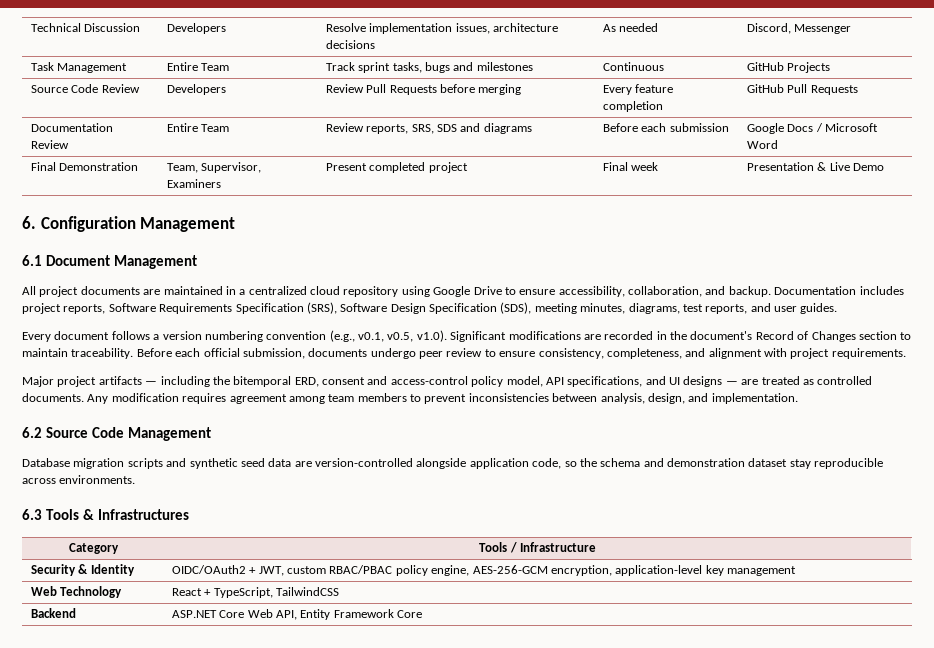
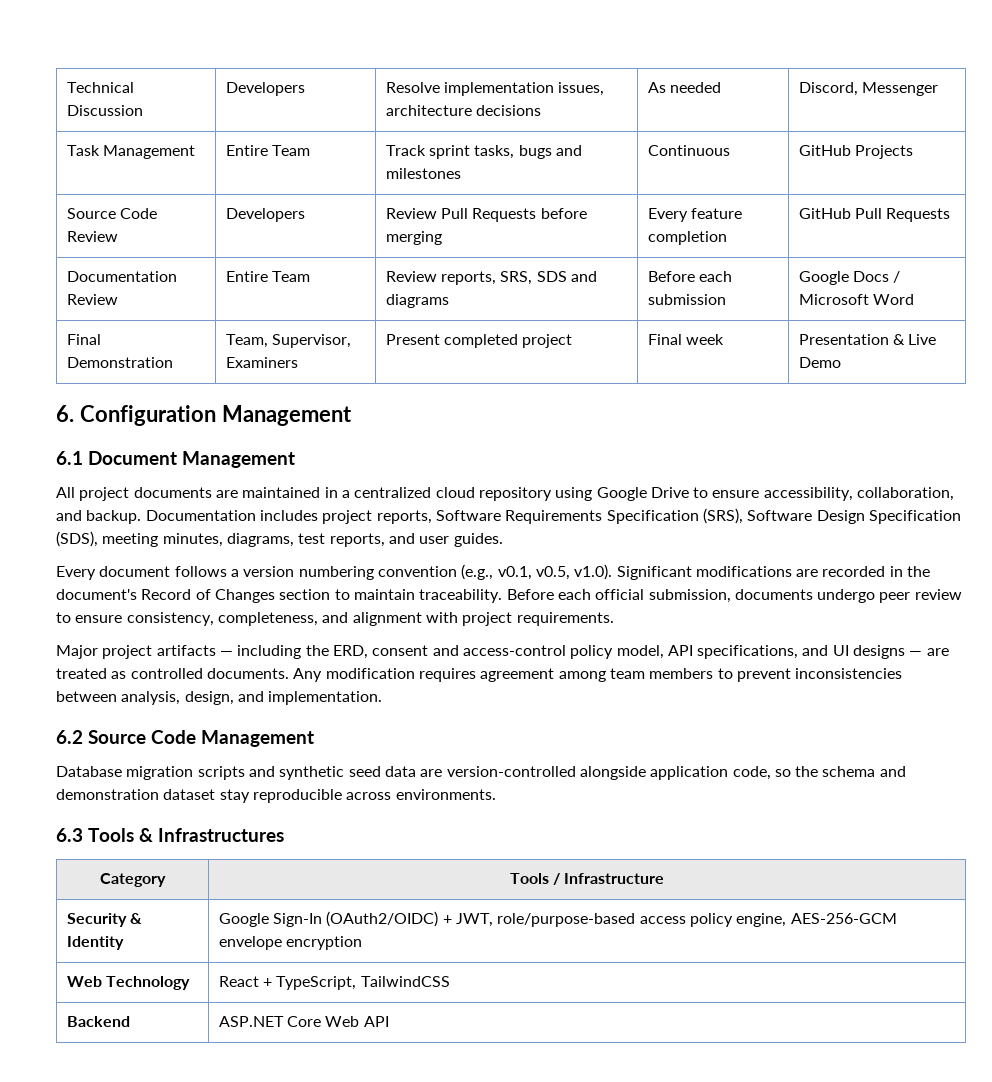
- Major project artifacts — including the bitemporal ERD, consent and access-control policy model, API specifications, and UI designs — are treated as controlled documents.
+ Major project artifacts — including the ERD, consent and access-control policy model, API specifications, and UI designs — are treated as controlled documents.
- Security & Identity | OIDC/OAuth2 + JWT, custom RBAC/PBAC policy engine, AES-256-GCM encryption, application-level key management
+ Security & Identity | Google Sign-In (OAuth2/OIDC) + JWT, role/purpose-based access policy engine, AES-256-GCM envelope encryption
- Backend | ASP.NET Core Web API, Entity Framework Core
+ Backend | ASP.NET Core Web API

